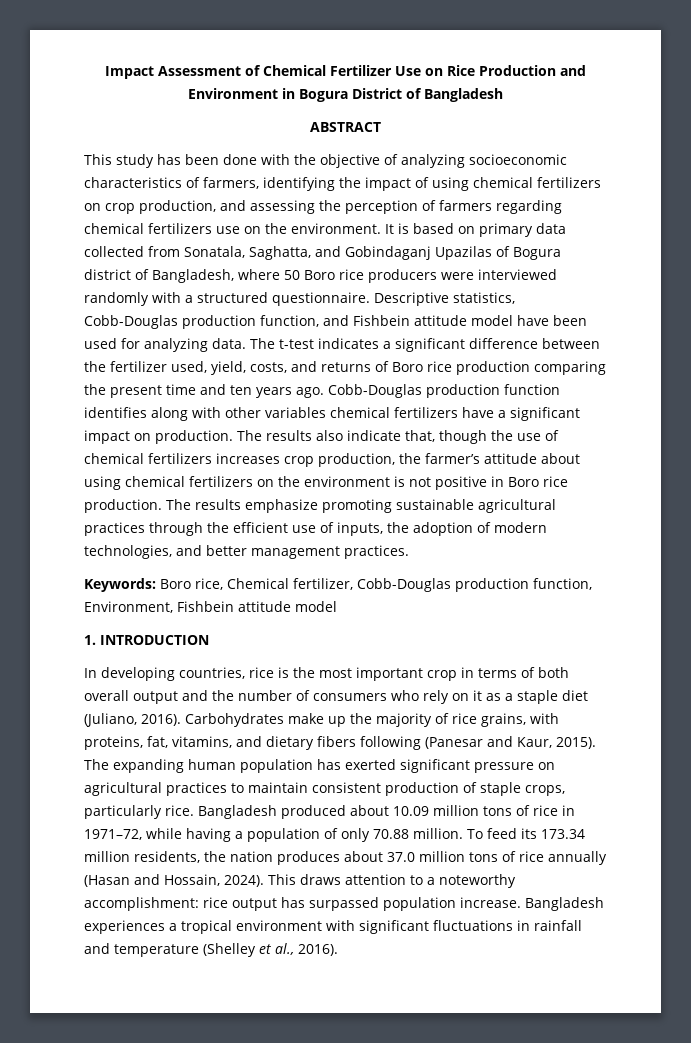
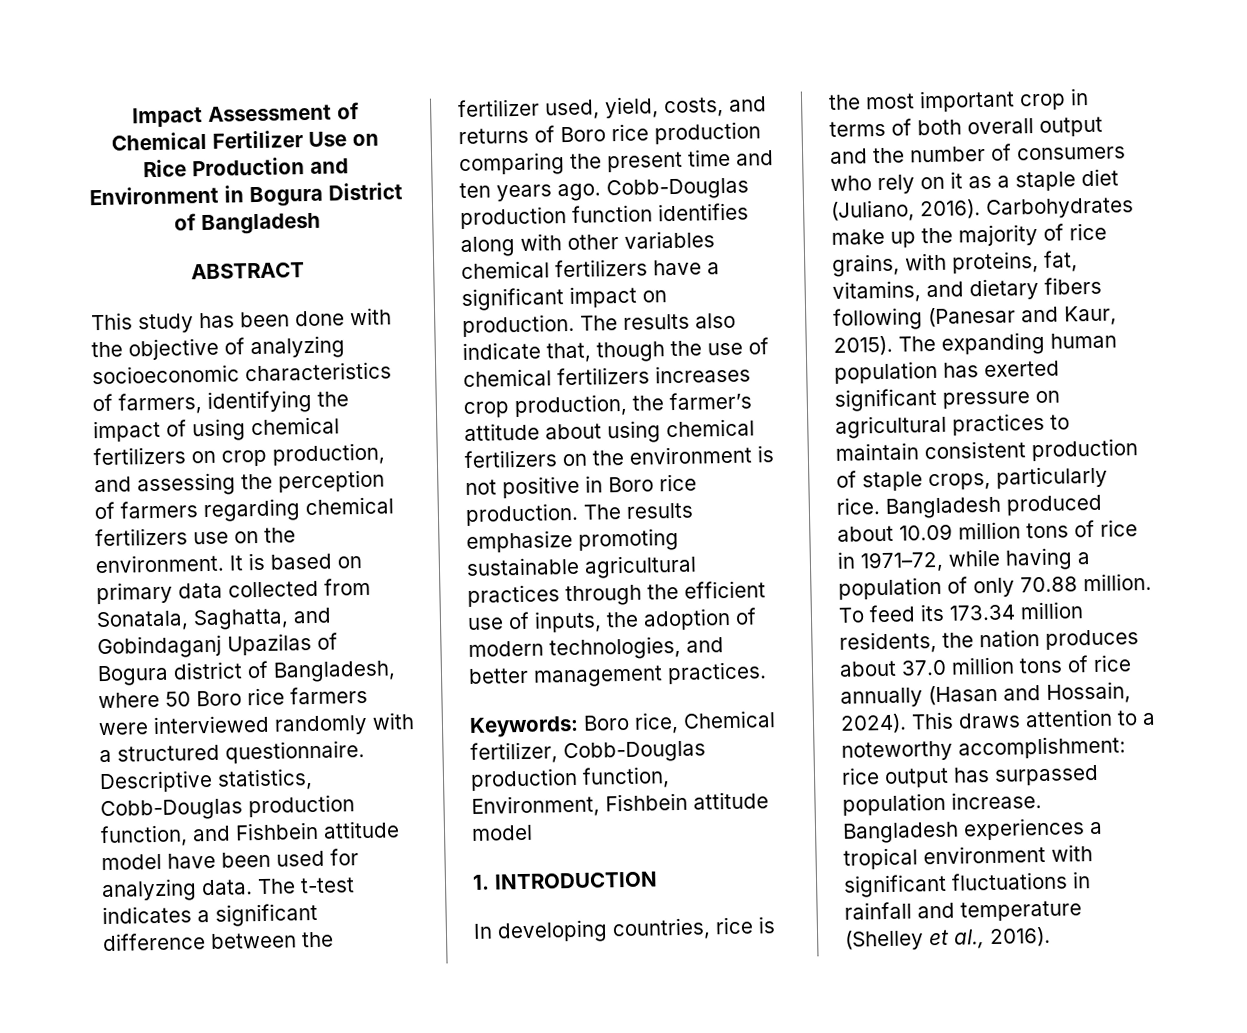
- It is based on primary data collected from Sonatala, Saghatta, and Gobindaganj Upazilas of Bogura district of Bangladesh, where 50 Boro rice producers were interviewed randomly with a structured questionnaire.
+ It is based on primary data collected from Sonatala, Saghatta, and Gobindaganj Upazilas of Bogura district of Bangladesh, where 50 Boro rice farmers were interviewed randomly with a structured questionnaire.

